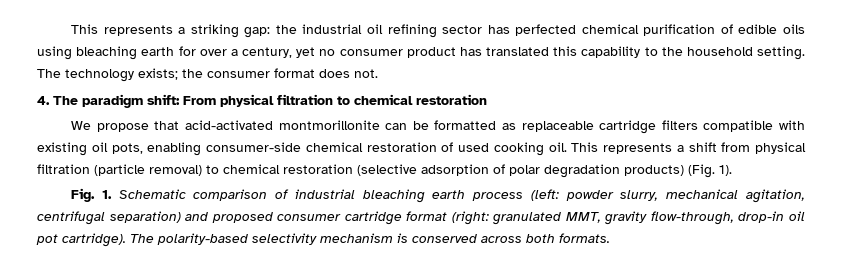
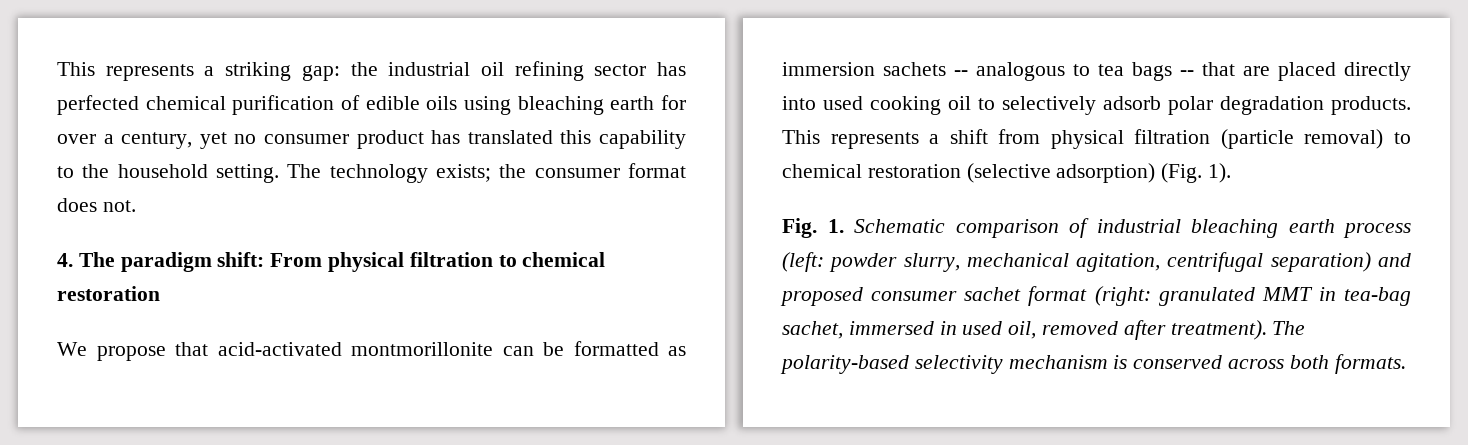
- We propose that acid-activated montmorillonite can be formatted as replaceable cartridge filters compatible with existing oil pots, enabling consumer-side chemical restoration of used cooking oil.
+ We propose that acid-activated montmorillonite can be formatted as immersion sachets -- analogous to tea bags -- that are placed directly into used cooking oil to selectively adsorb polar degradation products.
- This represents a shift from physical filtration (particle removal) to chemical restoration (selective adsorption of polar degradation products) (Fig. 1).
+ This represents a shift from physical filtration (particle removal) to chemical restoration (selective adsorption) (Fig. 1).
- Fig. 1. Schematic comparison of industrial bleaching earth process (left: powder slurry, mechanical agitation, centrifugal separation) and proposed consumer cartridge format (right: granulated MMT, gravity flow-through, drop-in oil pot cartridge).
+ Fig. 1. Schematic comparison of industrial bleaching earth process (left: powder slurry, mechanical agitation, centrifugal separation) and proposed consumer sachet format (right: granulated MMT in tea-bag sachet, immersed in used oil, removed after treatment).

